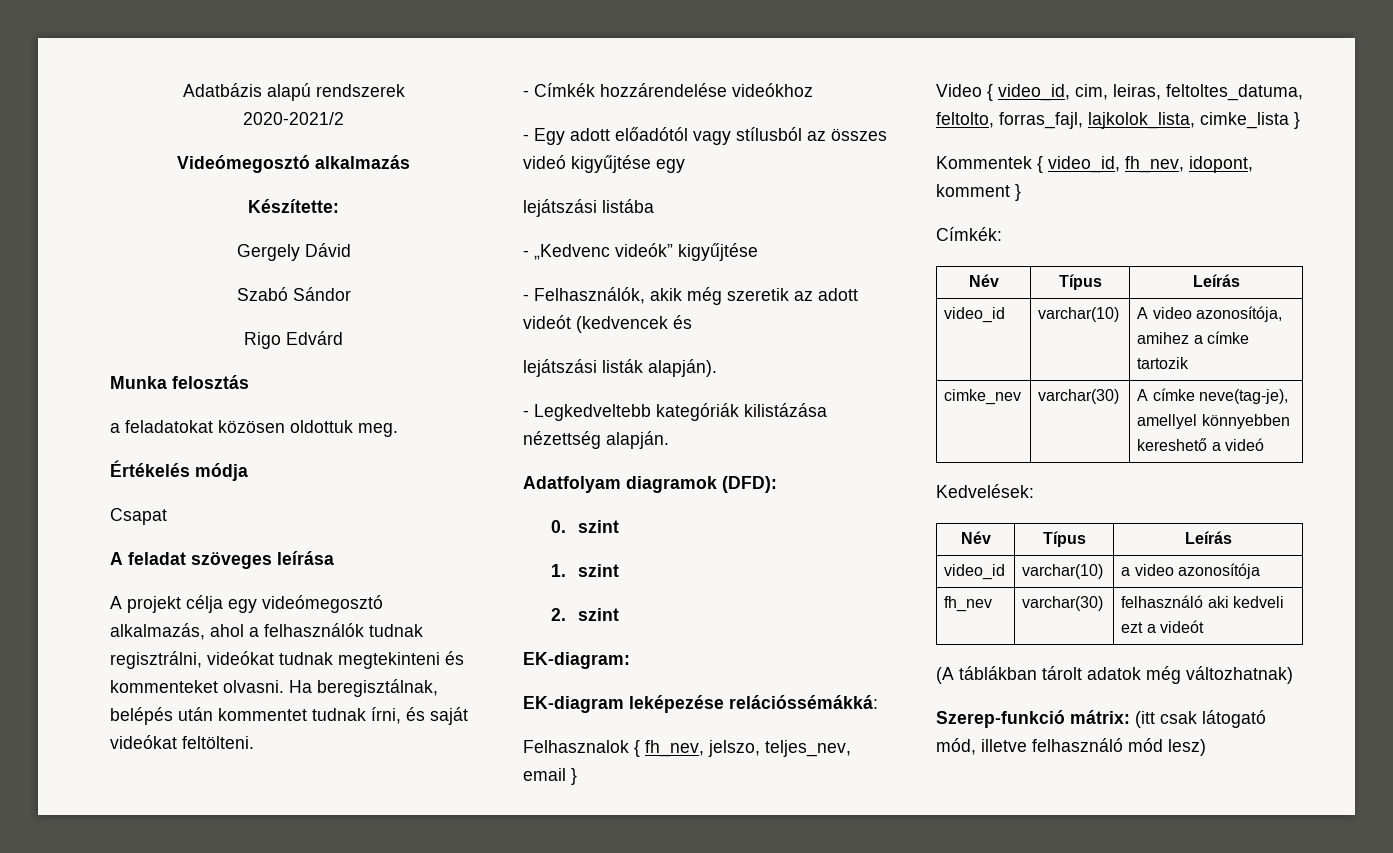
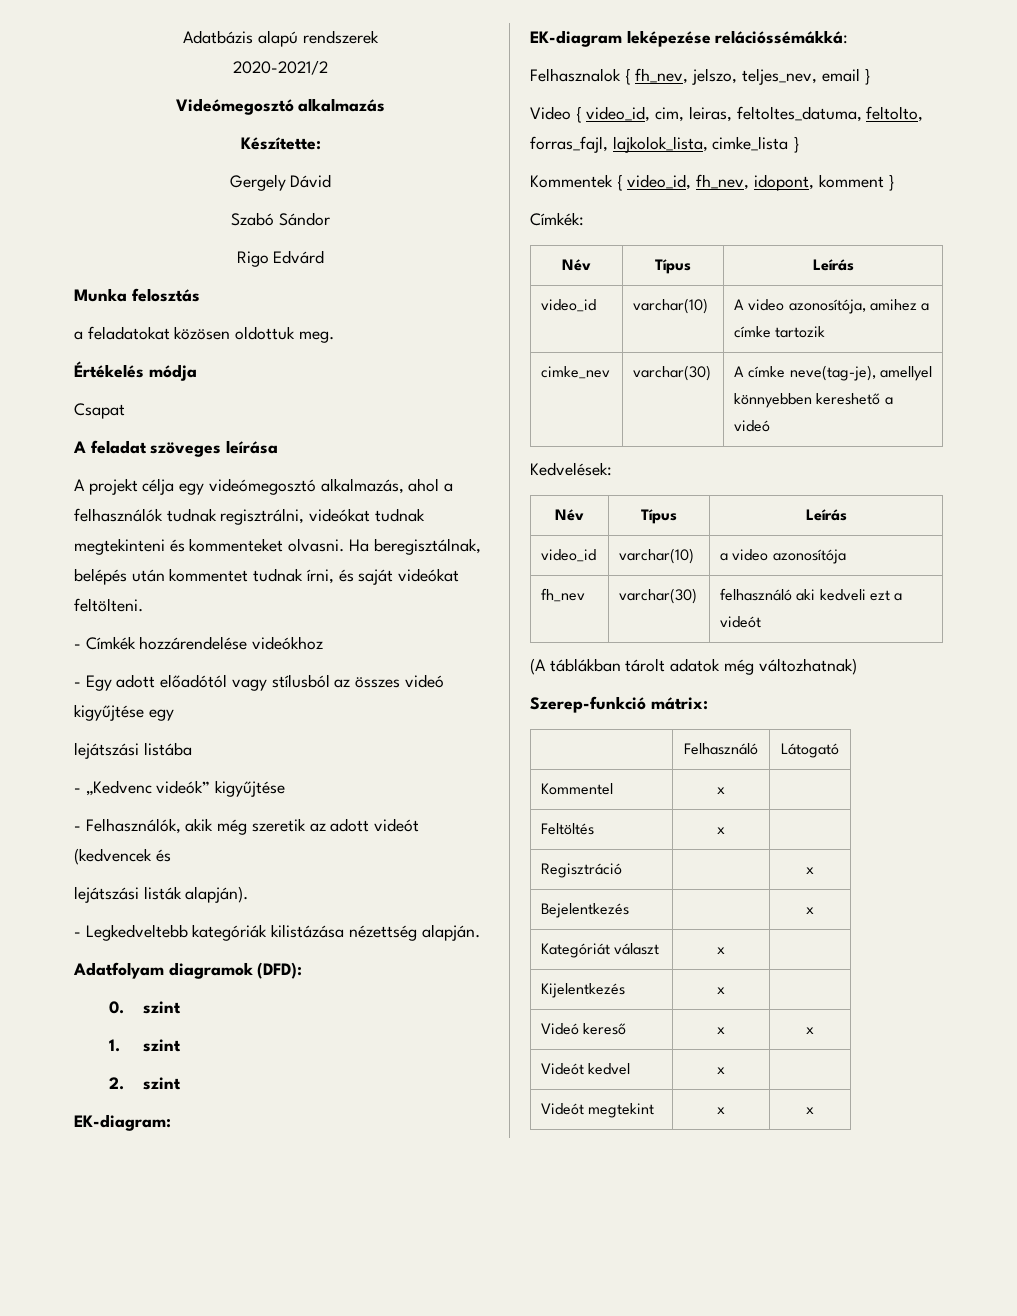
- Szerep-funkció mátrix: (itt csak látogató mód, illetve felhasználó mód lesz)
+ Szerep-funkció mátrix:
+ | Felhasználó | Látogató
+ Kommentel | x |
+ Feltöltés | x |
+ Regisztráció | | x
+ Bejelentkezés | | x
+ Kategóriát választ | x |
+ Kijelentkezés | x |
+ Videó kereső | x | x
+ Videót kedvel | x |
+ Videót megtekint | x | x

